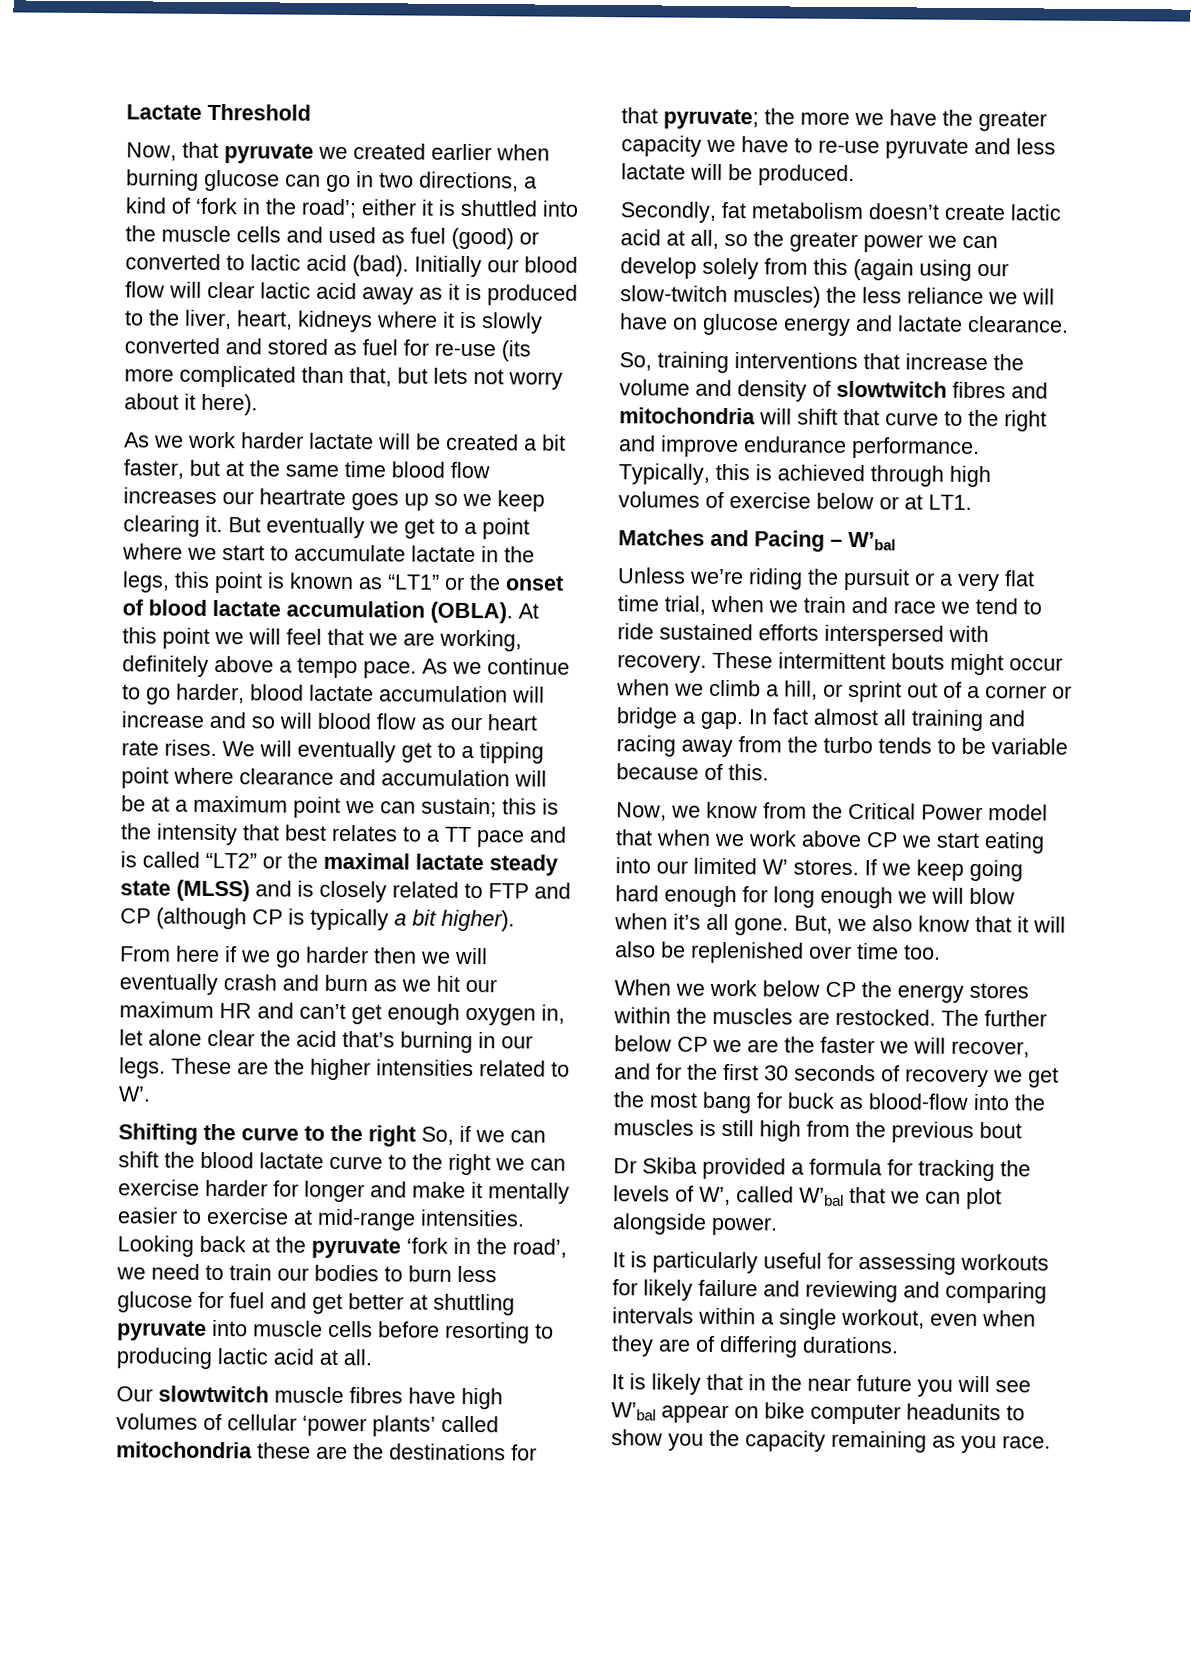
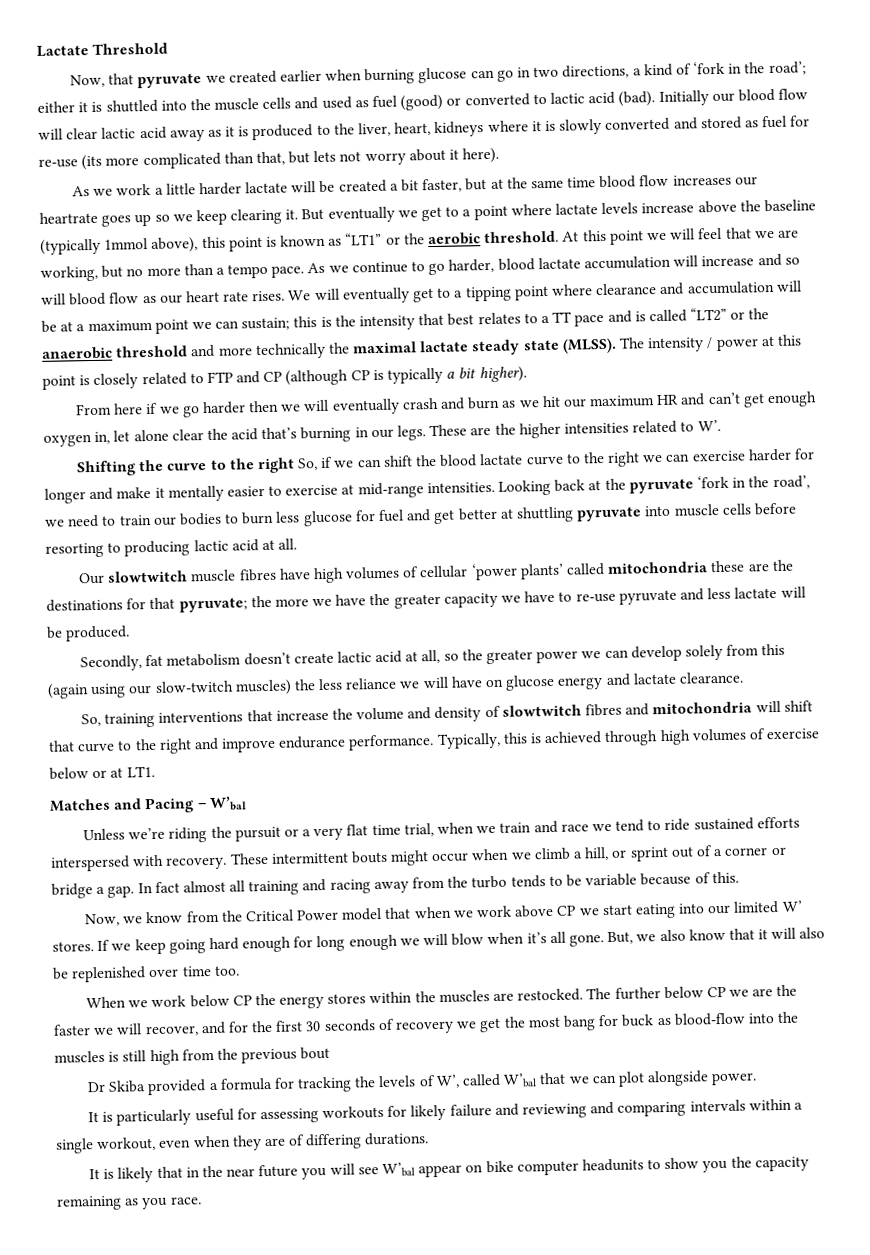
- As we work harder lactate will be created a bit faster, but at the same time blood flow increases our heartrate goes up so we keep clearing it.
+ As we work a little harder lactate will be created a bit faster, but at the same time blood flow increases our heartrate goes up so we keep clearing it.
- But eventually we get to a point where we start to accumulate lactate in the legs, this point is known as “LT1” or the onset of blood lactate accumulation (OBLA).
+ But eventually we get to a point where lactate levels increase above the baseline (typically 1mmol above), this point is known as “LT1” or the aerobic threshold.
- At this point we will feel that we are working, definitely above a tempo pace.
+ At this point we will feel that we are working, but no more than a tempo pace.
- We will eventually get to a tipping point where clearance and accumulation will be at a maximum point we can sustain; this is the intensity that best relates to a TT pace and is called “LT2” or the maximal lactate steady state (MLSS) and is closely related to FTP and CP (although CP is typically a bit higher).
+ We will eventually get to a tipping point where clearance and accumulation will be at a maximum point we can sustain; this is the intensity that best relates to a TT pace and is called “LT2” or the anaerobic threshold and more technically the maximal lactate steady state (MLSS). The intensity / power at this point is closely related to FTP and CP (although CP is typically a bit higher).

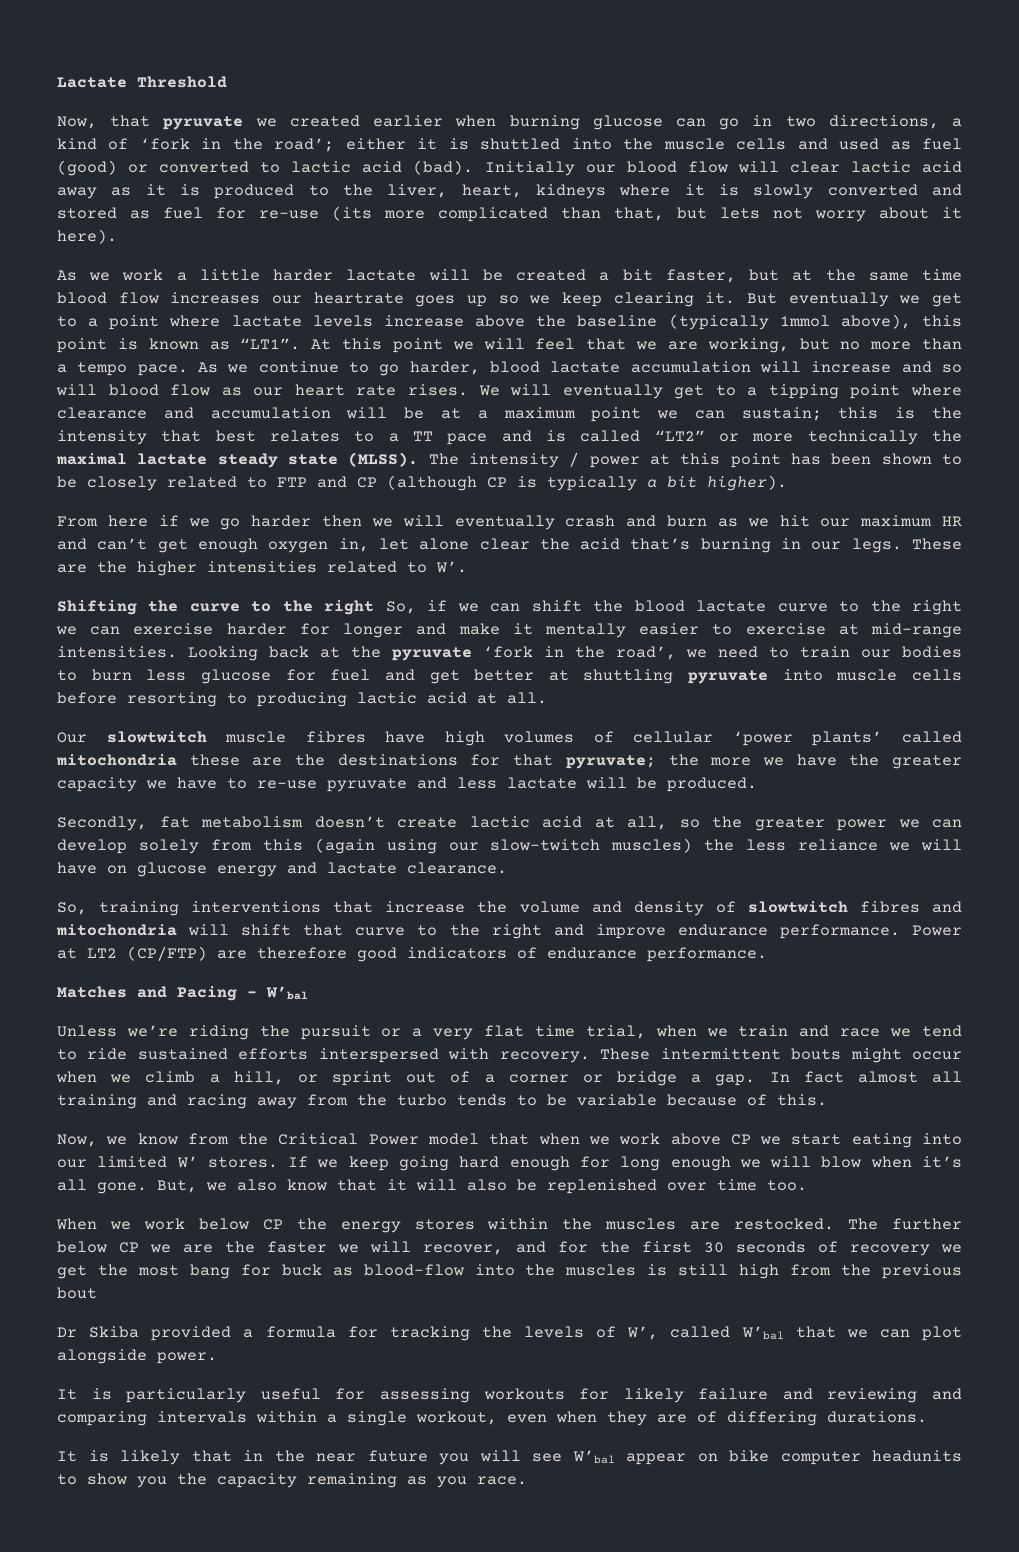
- But eventually we get to a point where lactate levels increase above the baseline (typically 1mmol above), this point is known as “LT1” or the aerobic threshold.
+ But eventually we get to a point where lactate levels increase above the baseline (typically 1mmol above), this point is known as “LT1”.
- We will eventually get to a tipping point where clearance and accumulation will be at a maximum point we can sustain; this is the intensity that best relates to a TT pace and is called “LT2” or the anaerobic threshold and more technically the maximal lactate steady state (MLSS).
+ We will eventually get to a tipping point where clearance and accumulation will be at a maximum point we can sustain; this is the intensity that best relates to a TT pace and is called “LT2” or more technically the maximal lactate steady state (MLSS).
- The intensity / power at this point is closely related to FTP and CP (although CP is typically a bit higher).
+ The intensity / power at this point has been shown to be closely related to FTP and CP (although CP is typically a bit higher).
- Typically, this is achieved through high volumes of exercise below or at LT1.
+ Power at LT2 (CP/FTP) are therefore good indicators of endurance performance.

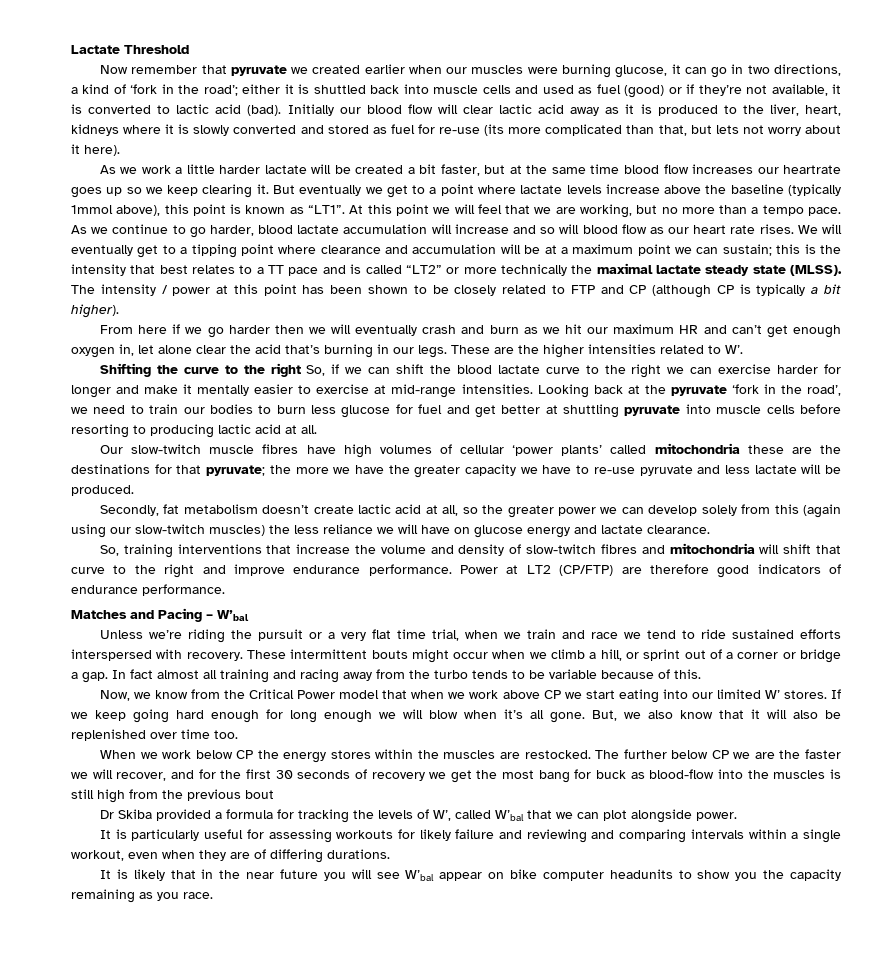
- Now, that pyruvate we created earlier when burning glucose can go in two directions, a kind of ‘fork in the road’; either it is shuttled into the muscle cells and used as fuel (good) or converted to lactic acid (bad).
+ Now remember that pyruvate we created earlier when our muscles were burning glucose, it can go in two directions, a kind of ‘fork in the road’; either it is shuttled back into muscle cells and used as fuel (good) or if they’re not available, it is converted to lactic acid (bad).
- Our slowtwitch muscle fibres have high volumes of cellular ‘power plants’ called mitochondria these are the destinations for that pyruvate; the more we have the greater capacity we have to re-use pyruvate and less lactate will be produced.
+ Our slow-twitch muscle fibres have high volumes of cellular ‘power plants’ called mitochondria these are the destinations for that pyruvate; the more we have the greater capacity we have to re-use pyruvate and less lactate will be produced.
- So, training interventions that increase the volume and density of slowtwitch fibres and mitochondria will shift that curve to the right and improve endurance performance.
+ So, training interventions that increase the volume and density of slow-twitch fibres and mitochondria will shift that curve to the right and improve endurance performance.

